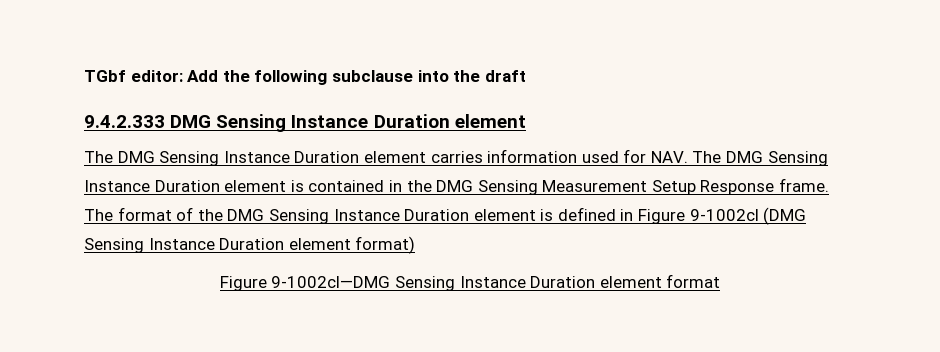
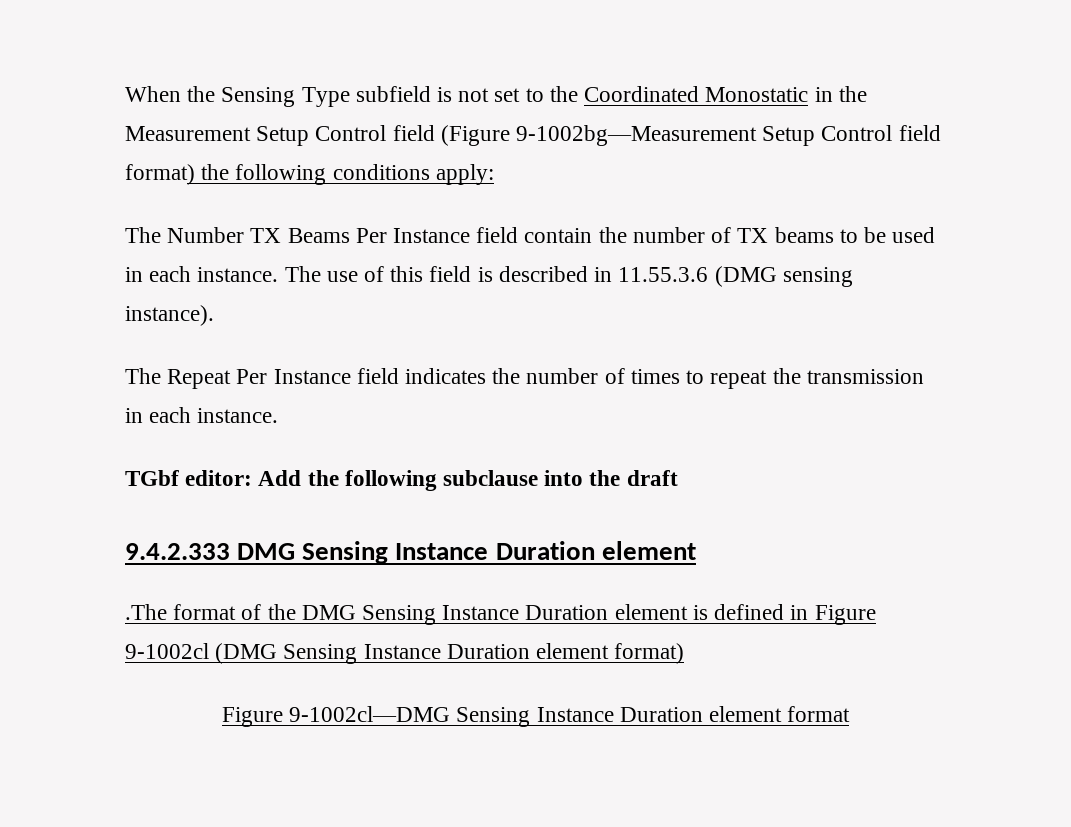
+ When the Sensing Type subfield is not set to the Coordinated Monostatic in the Measurement Setup Control field (Figure 9-1002bg—Measurement Setup Control field format) the following conditions apply:
+ The Number TX Beams Per Instance field contain the number of TX beams to be used in each instance. The use of this field is described in 11.55.3.6 (DMG sensing instance).
+ The Repeat Per Instance field indicates the number of times to repeat the transmission in each instance.
- The DMG Sensing Instance Duration element carries information used for NAV. The DMG Sensing Instance Duration element is contained in the DMG Sensing Measurement Setup Response frame. The format of the DMG Sensing Instance Duration element is defined in Figure 9-1002cl (DMG Sensing Instance Duration element format)
+ .The format of the DMG Sensing Instance Duration element is defined in Figure 9-1002cl (DMG Sensing Instance Duration element format)

